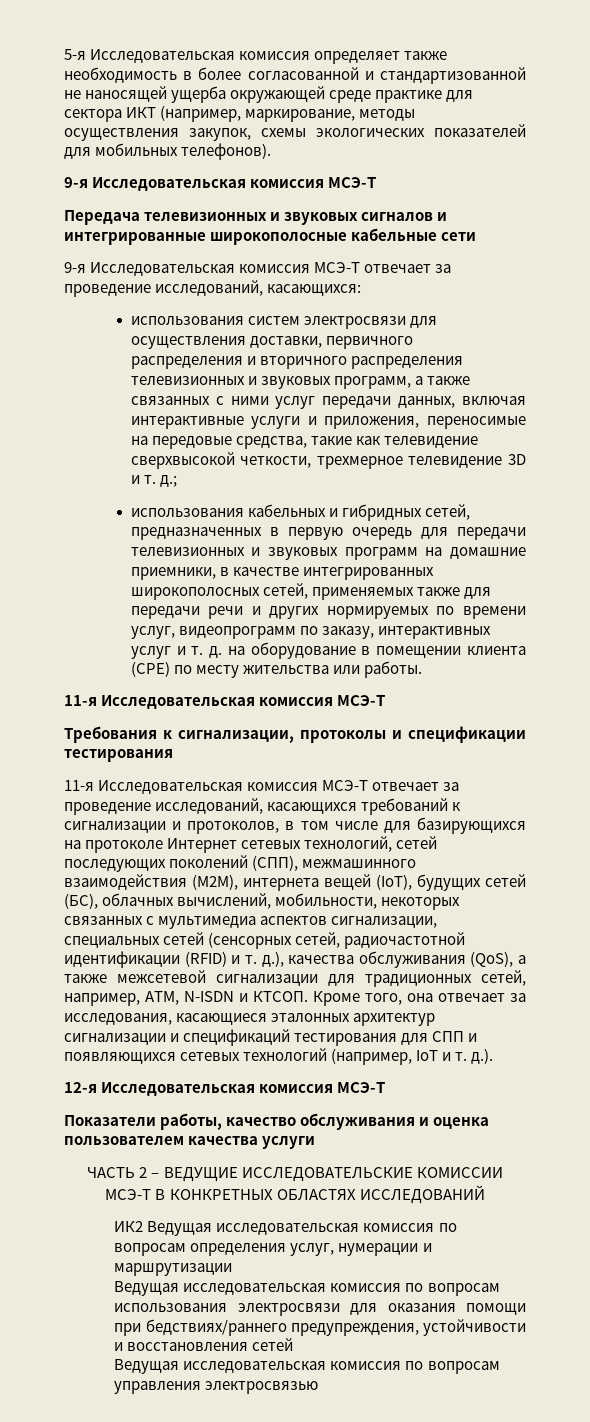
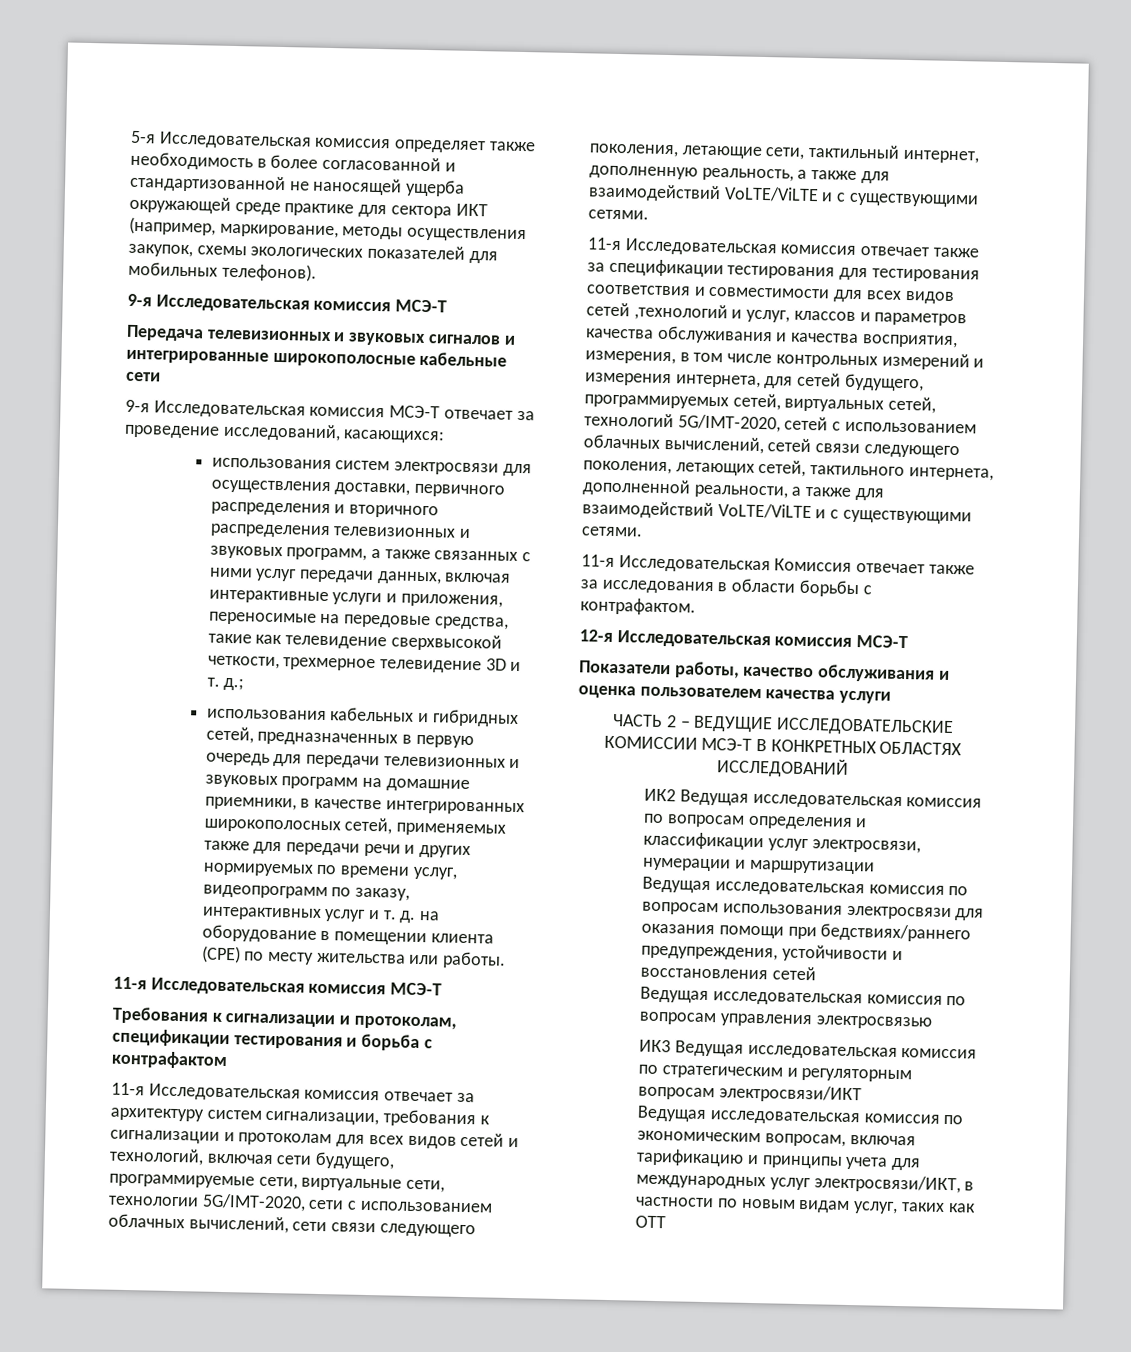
- Требования к сигнализации, протоколы и спецификации тестирования
- 11-я Исследовательская комиссия МСЭ-Т отвечает за проведение исследований, касающихся требований к сигнализации и протоколов, в том числе для базирующихся на протоколе Интернет сетевых технологий, сетей последующих поколений (СПП), межмашинного взаимодействия (M2M), интернета вещей (IoT), будущих сетей (БС), облачных вычислений, мобильности, некоторых связанных с мультимедиа аспектов сигнализации, специальных сетей (сенсорных сетей, радиочастотной идентификации (RFID) и т. д.), качества обслуживания (QoS), а также межсетевой сигнализации для традиционных сетей, например, АТМ, N-ISDN и КТСОП. Кроме того, она отвечает за исследования, касающиеся эталонных архитектур сигнализации и спецификаций тестирования для СПП и появляющихся сетевых технологий (например, IoT и т. д.).
+ Требования к сигнализации и протоколам, спецификации тестирования и борьба с контрафактом
+ 11-я Исследовательская комиссия отвечает за архитектуру систем сигнализации, требования к сигнализации и протоколам для всех видов сетей и технологий, включая сети будущего, программируемые сети, виртуальные сети, технологии 5G/IMT-2020, сети с использованием облачных вычислений, сети связи следующего поколения, летающие сети, тактильный интернет, дополненную реальность, а также для взаимодействий VoLTE/ViLTE и с существующими сетями.
+ 11-я Исследовательская комиссия отвечает также за спецификации тестирования для тестирования соответствия и совместимости для всех видов сетей ,технологий и услуг, классов и параметров качества обслуживания и качества восприятия, измерения, в том числе контрольных измерений и измерения интернета, для сетей будущего, программируемых сетей, виртуальных сетей, технологий 5G/IMT-2020, сетей с использованием облачных вычислений, сетей связи следующего поколения, летающих сетей, тактильного интернета, дополненной реальности, а также для взаимодействий VoLTE/ViLTE и с существующими сетями.
+ 11-я Исследовательская Комиссия отвечает также за исследования в области борьбы с контрафактом.
- ИК2 Ведущая исследовательская комиссия по вопросам определения услуг, нумерации и маршрутизации
+ ИК2 Ведущая исследовательская комиссия по вопросам определения и классификации услуг электросвязи, нумерации и маршрутизации
+ ИК3 Ведущая исследовательская комиссия по стратегическим и регуляторным вопросам электросвязи/ИКТ
+ Ведущая исследовательская комиссия по экономическим вопросам, включая тарификацию и принципы учета для международных услуг электросвязи/ИКТ, в частности по новым видам услуг, таких как ОТТ

